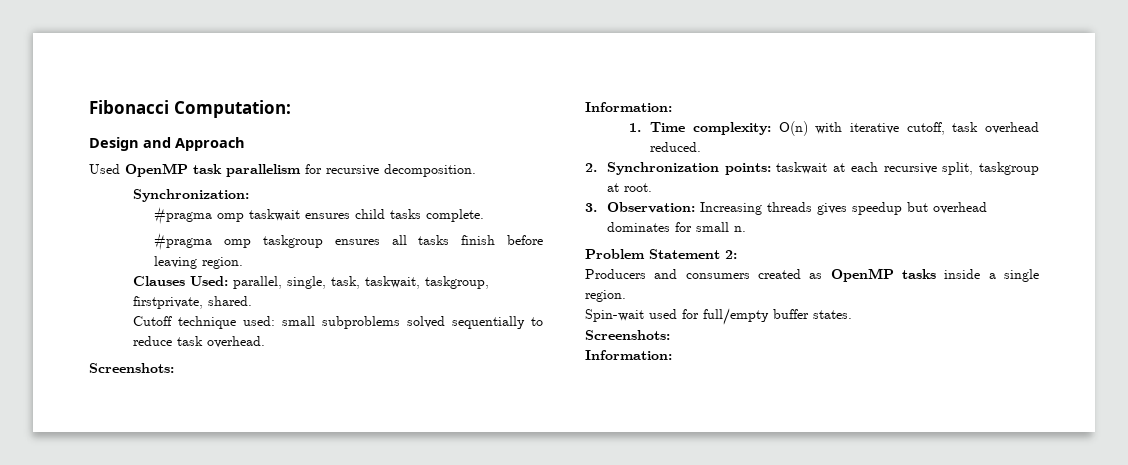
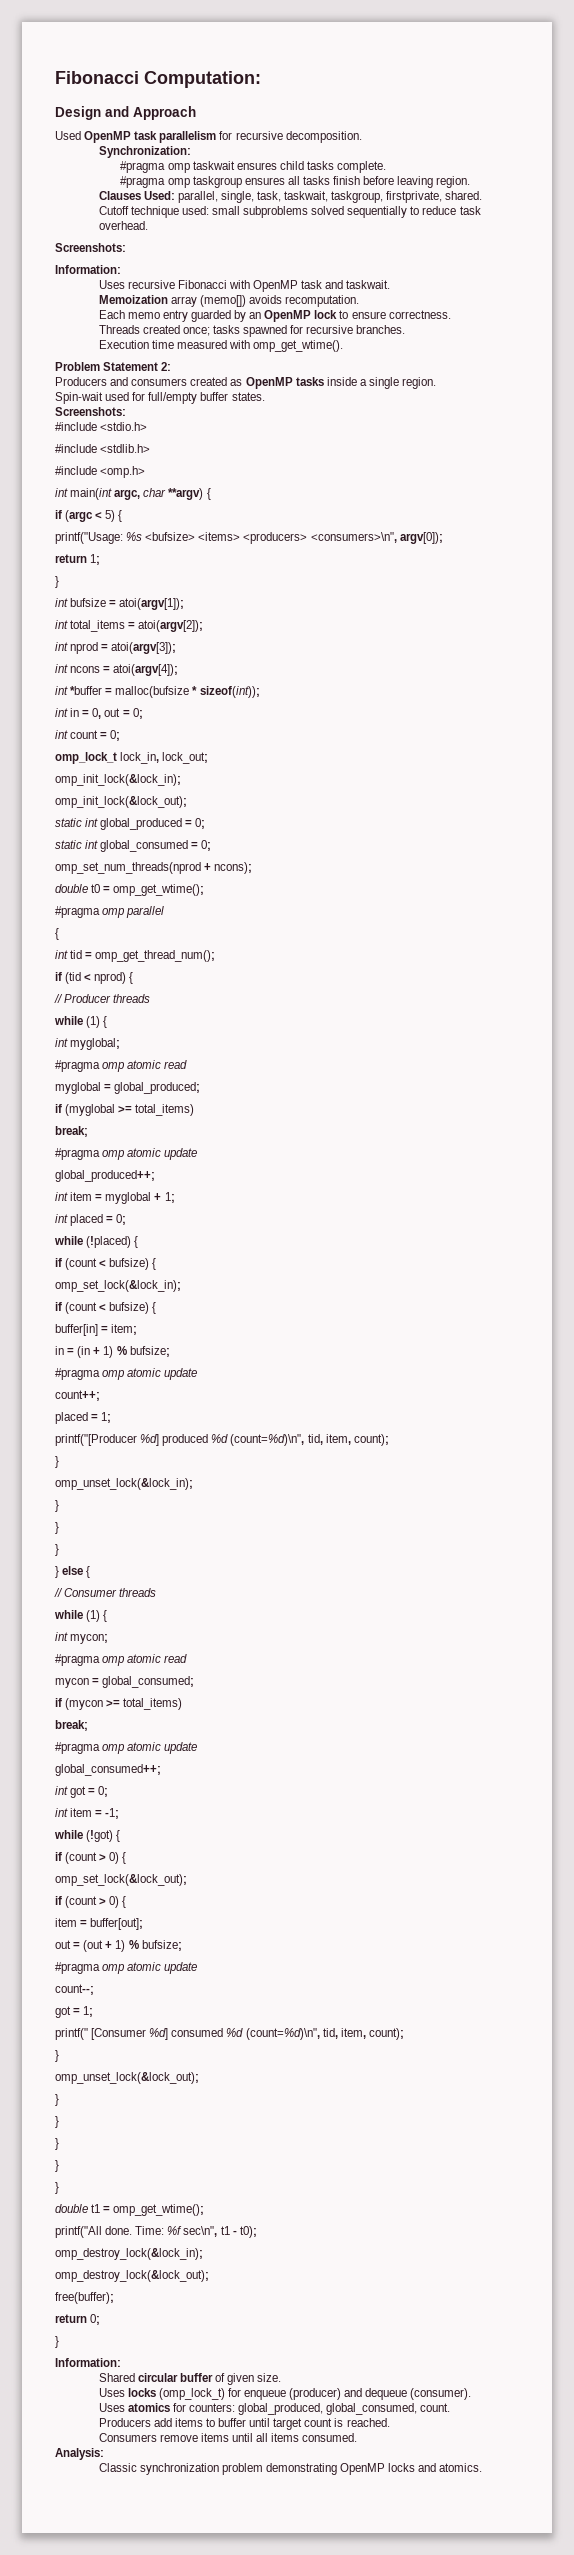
- 1. Time complexity: O(n) with iterative cutoff, task overhead reduced.
- 2. Synchronization points: taskwait at each recursive split, taskgroup at root.
- 3. Observation: Increasing threads gives speedup but overhead dominates for small n.
+ Uses recursive Fibonacci with OpenMP task and taskwait.
+ Memoization array (memo[]) avoids recomputation.
+ Each memo entry guarded by an OpenMP lock to ensure correctness.
+ Threads created once; tasks spawned for recursive branches.
+ Execution time measured with omp_get_wtime().
  Spin-wait used for full/empty buffer states.
  Screenshots:
+ #include <stdio.h>
+ #include <stdlib.h>
+ #include <omp.h>
+ int main(int argc, char **argv) {
+ if (argc < 5) {
+ printf("Usage: %s <bufsize> <items> <producers> <consumers>\n", argv[0]);
+ return 1;
+ }
+ int bufsize = atoi(argv[1]);
+ int total_items = atoi(argv[2]);
+ int nprod = atoi(argv[3]);
+ int ncons = atoi(argv[4]);
+ int *buffer = malloc(bufsize * sizeof(int));
+ int in = 0, out = 0;
+ int count = 0;
+ omp_lock_t lock_in, lock_out;
+ omp_init_lock(&lock_in);
+ omp_init_lock(&lock_out);
+ static int global_produced = 0;
+ static int global_consumed = 0;
+ omp_set_num_threads(nprod + ncons);
+ double t0 = omp_get_wtime();
+ #pragma omp parallel
+ {
+ int tid = omp_get_thread_num();
+ if (tid < nprod) {
+ // Producer threads
+ while (1) {
+ int myglobal;
+ #pragma omp atomic read
+ myglobal = global_produced;
+ if (myglobal >= total_items)
+ break;
+ #pragma omp atomic update
+ global_produced++;
+ int item = myglobal + 1;
+ int placed = 0;
+ while (!placed) {
+ if (count < bufsize) {
+ omp_set_lock(&lock_in);
+ if (count < bufsize) {
+ buffer[in] = item;
+ in = (in + 1) % bufsize;
+ #pragma omp atomic update
+ count++;
+ placed = 1;
+ printf("[Producer %d] produced %d (count=%d)\n", tid, item, count);
+ }
+ omp_unset_lock(&lock_in);
+ }
+ }
+ }
+ } else {
+ // Consumer threads
+ while (1) {
+ int mycon;
+ #pragma omp atomic read
+ mycon = global_consumed;
+ if (mycon >= total_items)
+ break;
+ #pragma omp atomic update
+ global_consumed++;
+ int got = 0;
+ int item = -1;
+ while (!got) {
+ if (count > 0) {
+ omp_set_lock(&lock_out);
+ if (count > 0) {
+ item = buffer[out];
+ out = (out + 1) % bufsize;
+ #pragma omp atomic update
+ count--;
+ got = 1;
+ printf(" [Consumer %d] consumed %d (count=%d)\n", tid, item, count);
+ }
+ omp_unset_lock(&lock_out);
+ }
+ }
+ }
+ }
+ }
+ double t1 = omp_get_wtime();
+ printf("All done. Time: %f sec\n", t1 - t0);
+ omp_destroy_lock(&lock_in);
+ omp_destroy_lock(&lock_out);
+ free(buffer);
+ return 0;
+ }
  Information:
+ Shared circular buffer of given size.
+ Uses locks (omp_lock_t) for enqueue (producer) and dequeue (consumer).
+ Uses atomics for counters: global_produced, global_consumed, count.
+ Producers add items to buffer until target count is reached.
+ Consumers remove items until all items consumed.
+ Analysis:
+ Classic synchronization problem demonstrating OpenMP locks and atomics.

